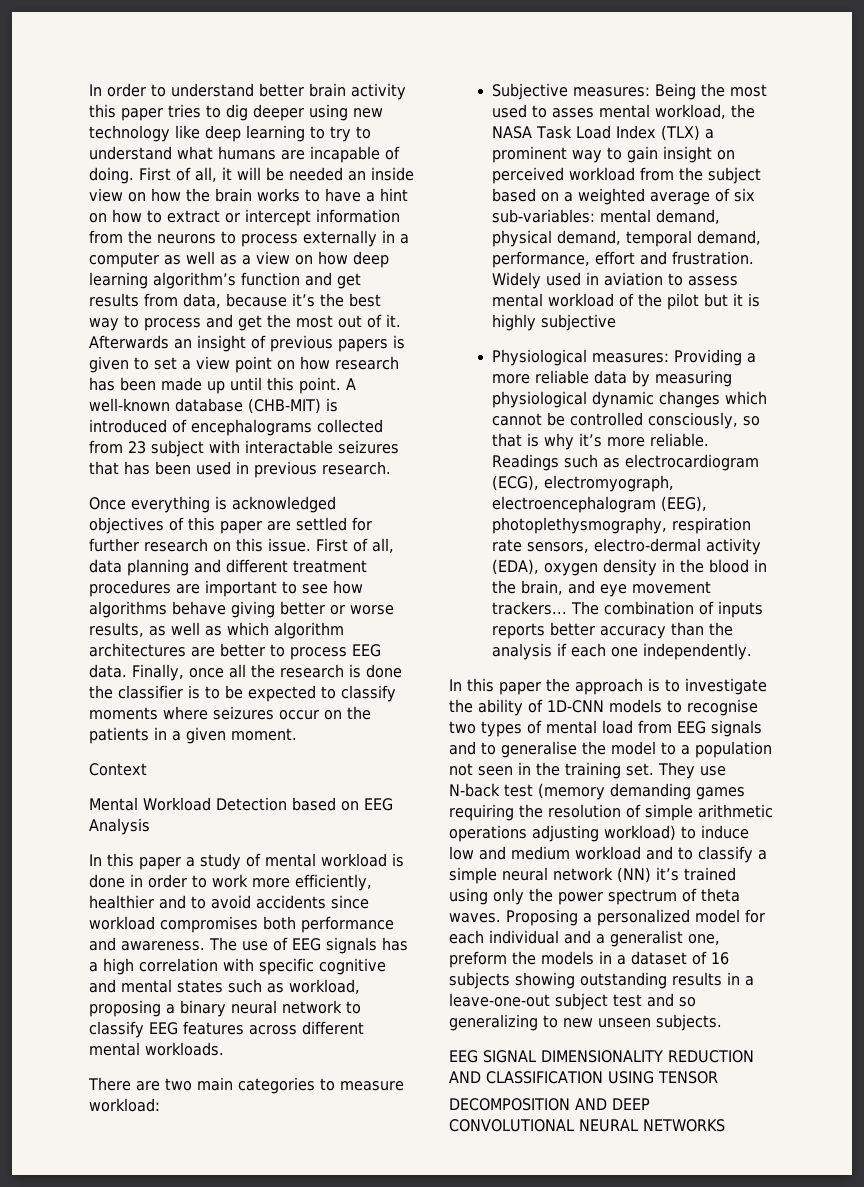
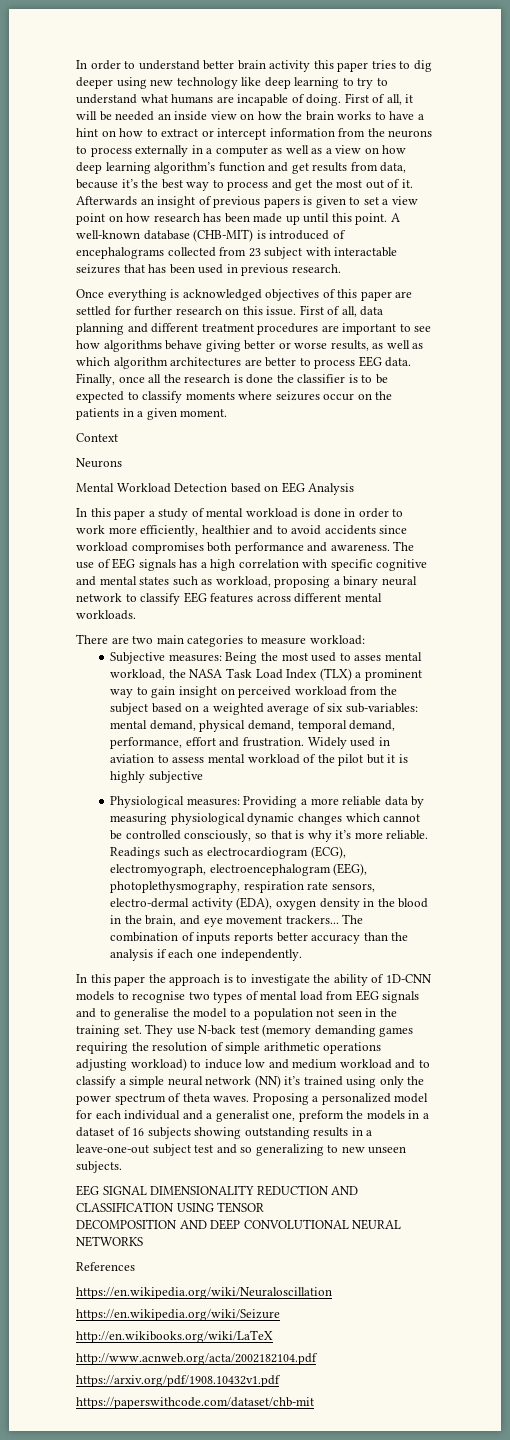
+ Neurons
+ References
+ https://en.wikipedia.org/wiki/Neuraloscillation
+ https://en.wikipedia.org/wiki/Seizure
+ http://en.wikibooks.org/wiki/LaTeX
+ http://www.acnweb.org/acta/2002182104.pdf
+ https://arxiv.org/pdf/1908.10432v1.pdf
+ https://paperswithcode.com/dataset/chb-mit

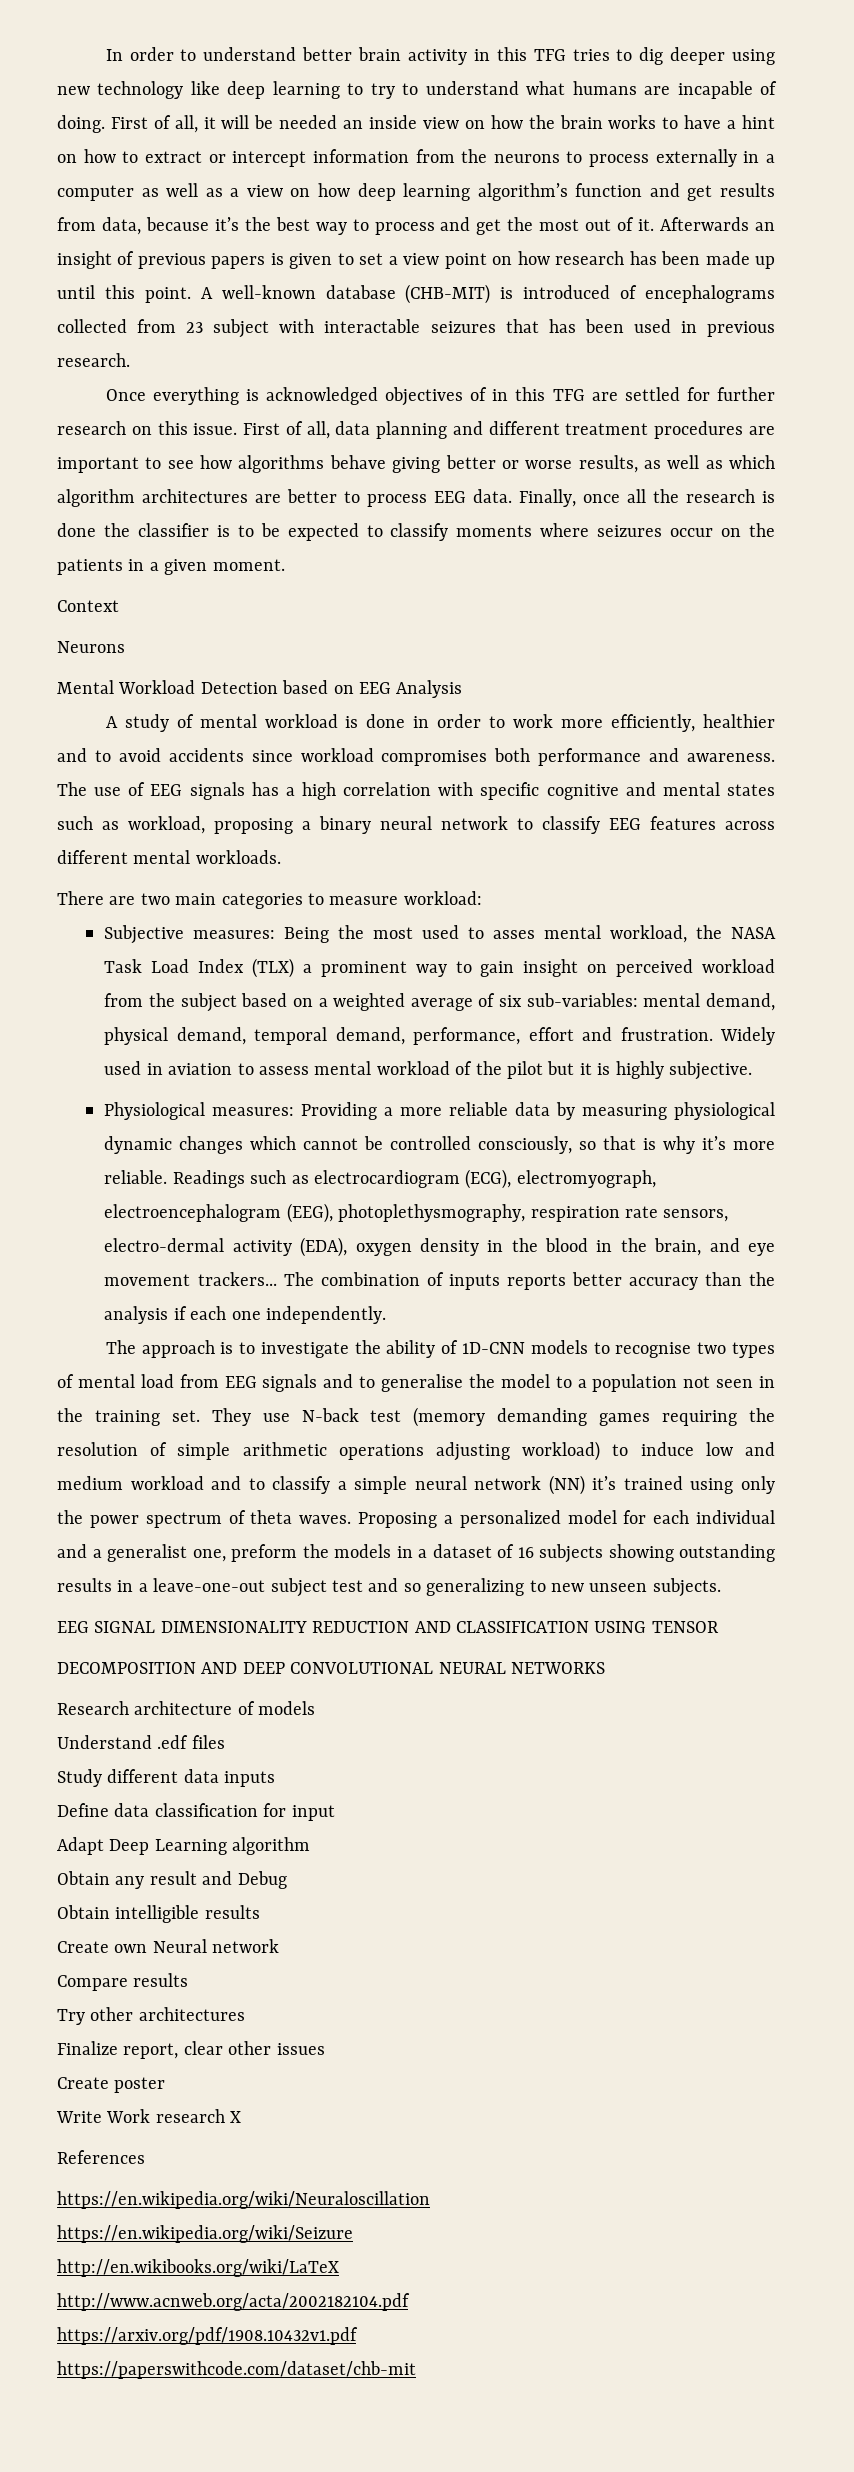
- In order to understand better brain activity this paper tries to dig deeper using new technology like deep learning to try to understand what humans are incapable of doing.
+ In order to understand better brain activity in this TFG tries to dig deeper using new technology like deep learning to try to understand what humans are incapable of doing.
- Once everything is acknowledged objectives of this paper are settled for further research on this issue.
+ Once everything is acknowledged objectives of in this TFG are settled for further research on this issue.
- In this paper a study of mental workload is done in order to work more efficiently, healthier and to avoid accidents since workload compromises both performance and awareness.
+ A study of mental workload is done in order to work more efficiently, healthier and to avoid accidents since workload compromises both performance and awareness.
- Widely used in aviation to assess mental workload of the pilot but it is highly subjective
+ Widely used in aviation to assess mental workload of the pilot but it is highly subjective.
- In this paper the approach is to investigate the ability of 1D-CNN models to recognise two types of mental load from EEG signals and to generalise the model to a population not seen in the training set.
+ The approach is to investigate the ability of 1D-CNN models to recognise two types of mental load from EEG signals and to generalise the model to a population not seen in the training set.
+ Research architecture of models
+ Understand .edf files
+ Study different data inputs
+ Define data classification for input
+ Adapt Deep Learning algorithm
+ Obtain any result and Debug
+ Obtain intelligible results
+ Create own Neural network
+ Compare results
+ Try other architectures
+ Finalize report, clear other issues
+ Create poster
+ Write Work research X

